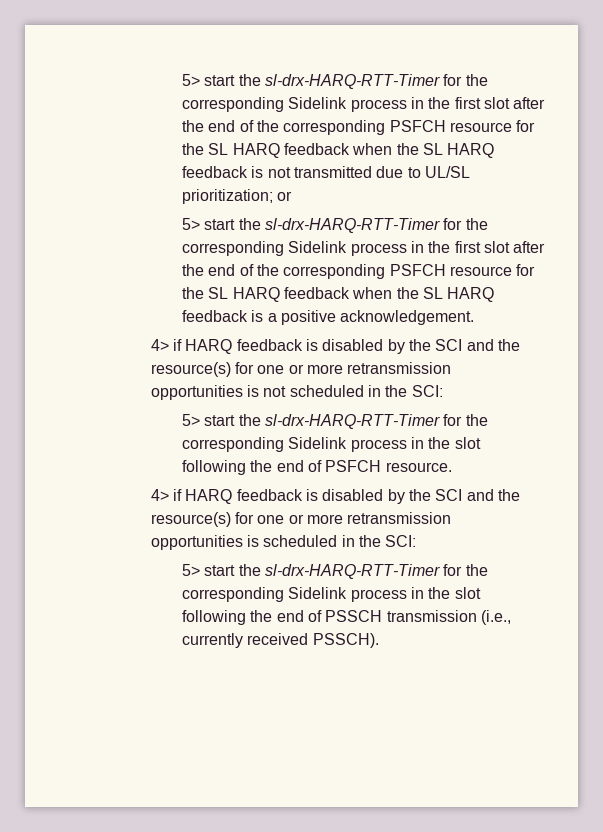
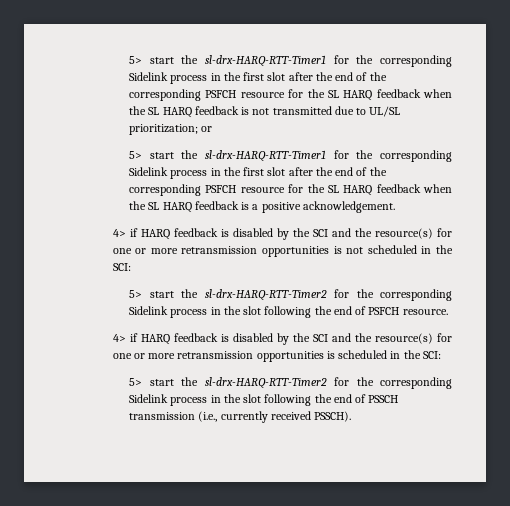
- 5> start the sl-drx-HARQ-RTT-Timer for the corresponding Sidelink process in the first slot after the end of the corresponding PSFCH resource for the SL HARQ feedback when the SL HARQ feedback is not transmitted due to UL/SL prioritization; or
+ 5> start the sl-drx-HARQ-RTT-Timer1 for the corresponding Sidelink process in the first slot after the end of the corresponding PSFCH resource for the SL HARQ feedback when the SL HARQ feedback is not transmitted due to UL/SL prioritization; or
- 5> start the sl-drx-HARQ-RTT-Timer for the corresponding Sidelink process in the first slot after the end of the corresponding PSFCH resource for the SL HARQ feedback when the SL HARQ feedback is a positive acknowledgement.
+ 5> start the sl-drx-HARQ-RTT-Timer1 for the corresponding Sidelink process in the first slot after the end of the corresponding PSFCH resource for the SL HARQ feedback when the SL HARQ feedback is a positive acknowledgement.
- 5> start the sl-drx-HARQ-RTT-Timer for the corresponding Sidelink process in the slot following the end of PSFCH resource.
+ 5> start the sl-drx-HARQ-RTT-Timer2 for the corresponding Sidelink process in the slot following the end of PSFCH resource.
- 5> start the sl-drx-HARQ-RTT-Timer for the corresponding Sidelink process in the slot following the end of PSSCH transmission (i.e., currently received PSSCH).
+ 5> start the sl-drx-HARQ-RTT-Timer2 for the corresponding Sidelink process in the slot following the end of PSSCH transmission (i.e., currently received PSSCH).

